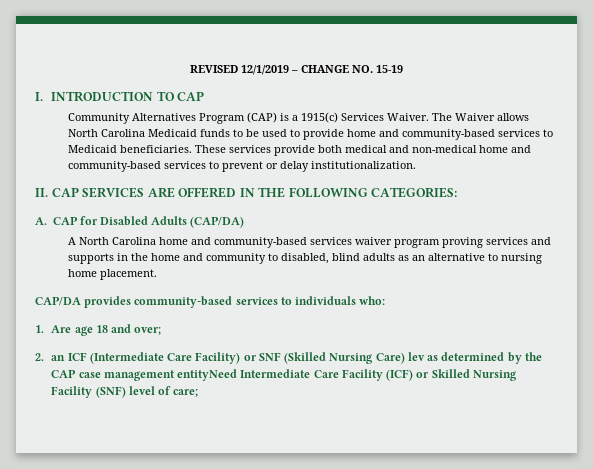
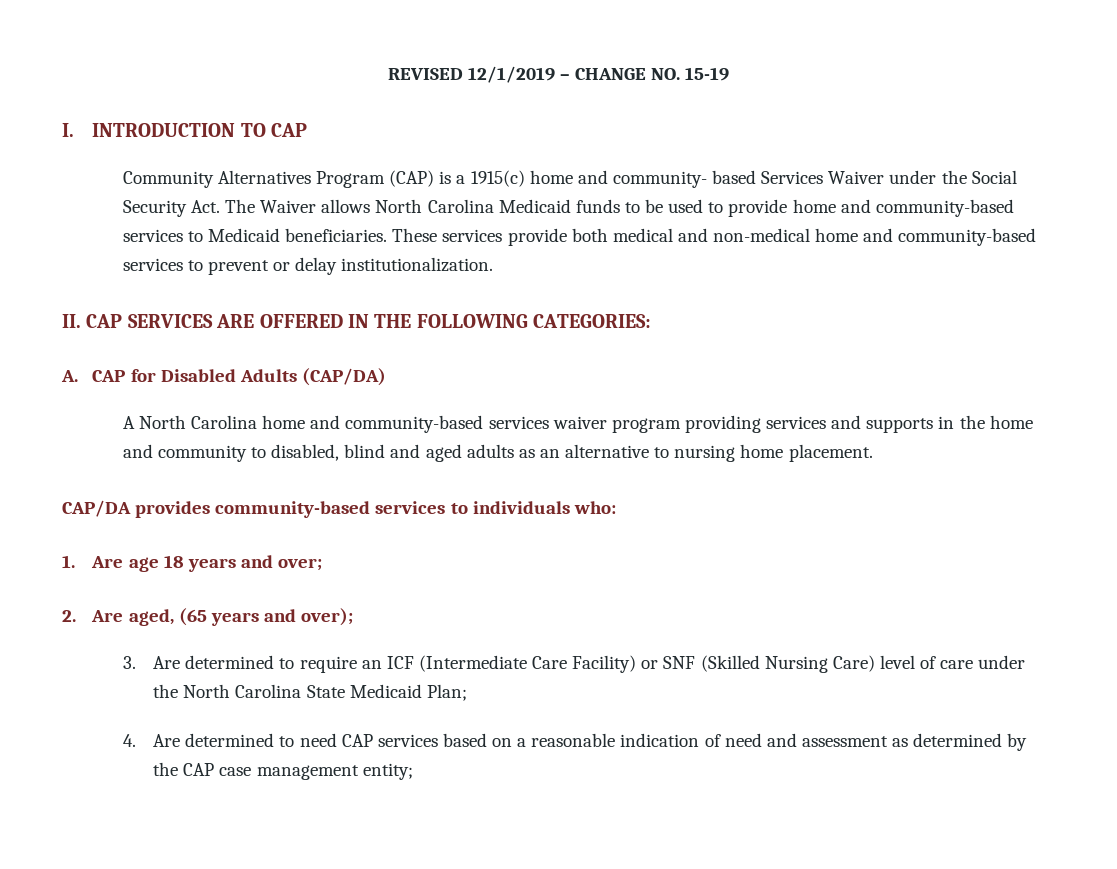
- Community Alternatives Program (CAP) is a 1915(c) Services Waiver. The Waiver allows North Carolina Medicaid funds to be used to provide home and community-based services to Medicaid beneficiaries.
+ Community Alternatives Program (CAP) is a 1915(c) home and community- based Services Waiver under the Social Security Act. The Waiver allows North Carolina Medicaid funds to be used to provide home and community-based services to Medicaid beneficiaries.
- A North Carolina home and community-based services waiver program proving services and supports in the home and community to disabled, blind adults as an alternative to nursing home placement.
+ A North Carolina home and community-based services waiver program providing services and supports in the home and community to disabled, blind and aged adults as an alternative to nursing home placement.
- 1. Are age 18 and over;
+ 1. Are age 18 years and over;
- 2. an ICF (Intermediate Care Facility) or SNF (Skilled Nursing Care) lev as determined by the CAP case management entityNeed Intermediate Care Facility (ICF) or Skilled Nursing Facility (SNF) level of care;
+ 2. Are aged, (65 years and over);
+ 3. Are determined to require an ICF (Intermediate Care Facility) or SNF (Skilled Nursing Care) level of care under the North Carolina State Medicaid Plan;
+ 4. Are determined to need CAP services based on a reasonable indication of need and assessment as determined by the CAP case management entity;

